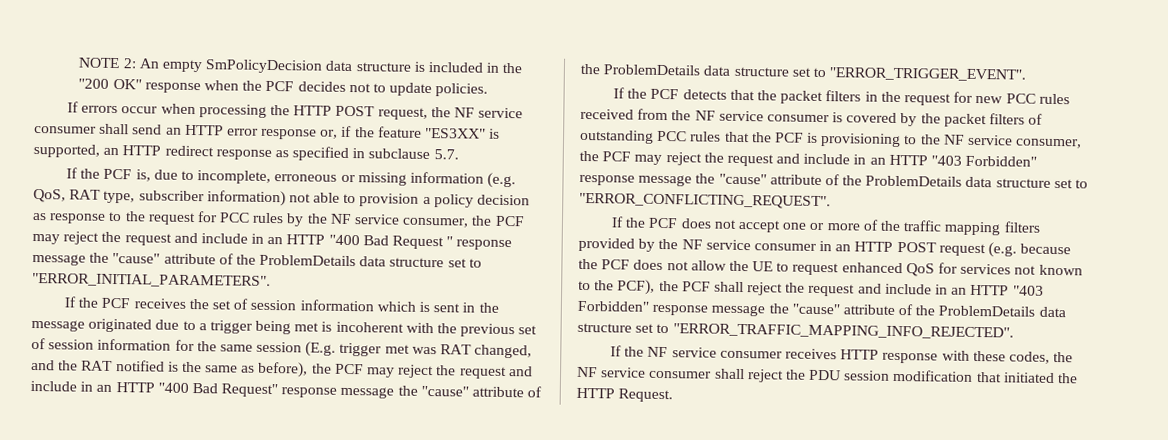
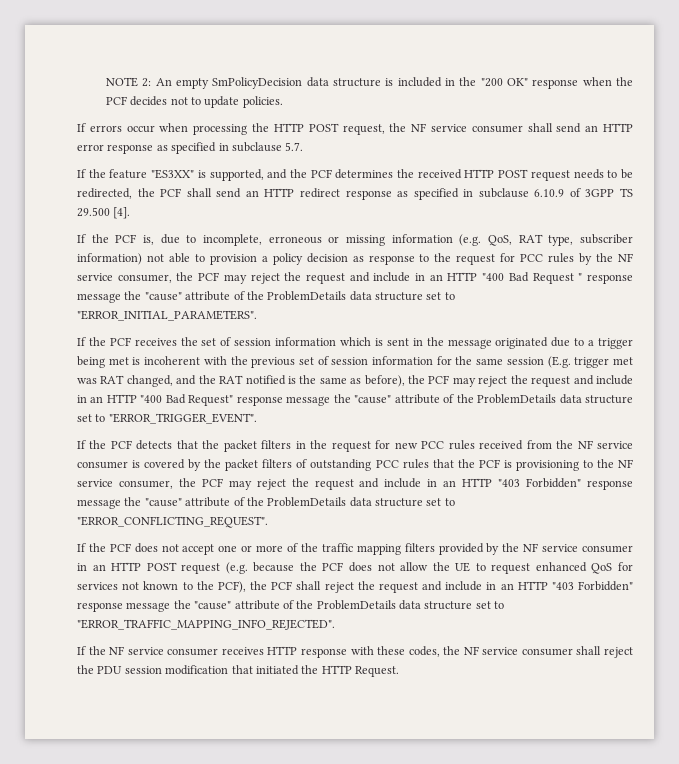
- If errors occur when processing the HTTP POST request, the NF service consumer shall send an HTTP error response or, if the feature "ES3XX" is supported, an HTTP redirect response as specified in subclause 5.7.
+ If errors occur when processing the HTTP POST request, the NF service consumer shall send an HTTP error response as specified in subclause 5.7.
+ If the feature "ES3XX" is supported, and the PCF determines the received HTTP POST request needs to be redirected, the PCF shall send an HTTP redirect response as specified in subclause 6.10.9 of 3GPP TS 29.500 [4].

